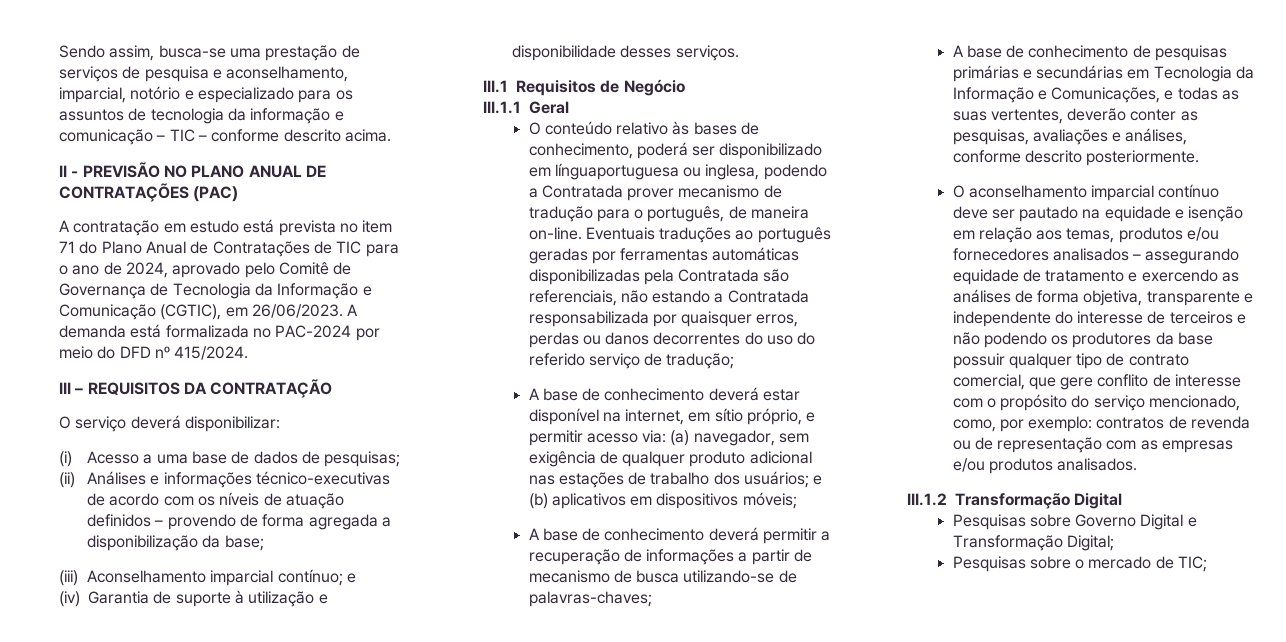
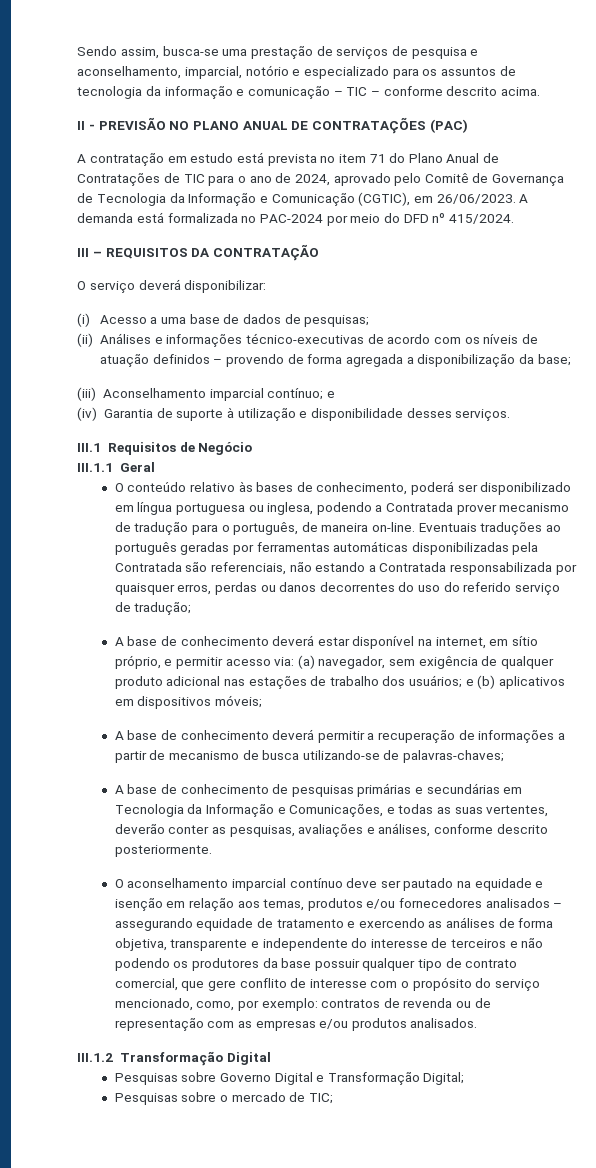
- O conteúdo relativo às bases de conhecimento, poderá ser disponibilizado em línguaportuguesa ou inglesa, podendo a Contratada prover mecanismo de tradução para o português, de maneira on-line.
+ O conteúdo relativo às bases de conhecimento, poderá ser disponibilizado em língua portuguesa ou inglesa, podendo a Contratada prover mecanismo de tradução para o português, de maneira on-line.

